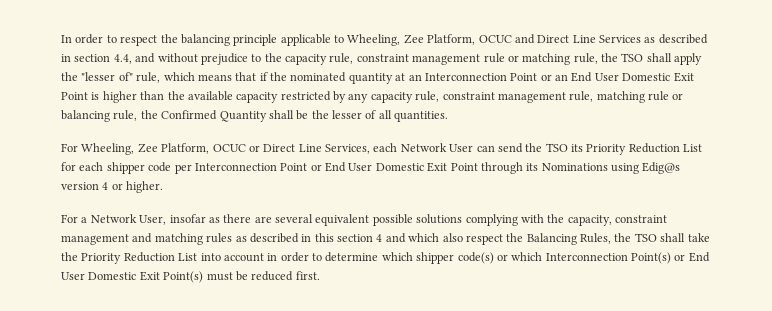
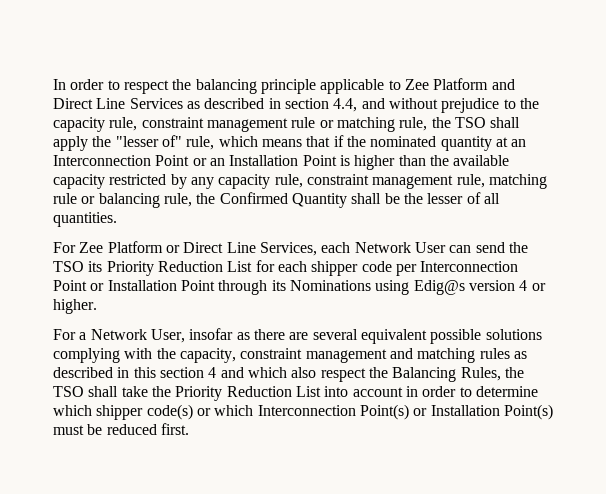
- In order to respect the balancing principle applicable to Wheeling, Zee Platform, OCUC and Direct Line Services as described in section 4.4, and without prejudice to the capacity rule, constraint management rule or matching rule, the TSO shall apply the "lesser of" rule, which means that if the nominated quantity at an Interconnection Point or an End User Domestic Exit Point is higher than the available capacity restricted by any capacity rule, constraint management rule, matching rule or balancing rule, the Confirmed Quantity shall be the lesser of all quantities.
+ In order to respect the balancing principle applicable to Zee Platform and Direct Line Services as described in section 4.4, and without prejudice to the capacity rule, constraint management rule or matching rule, the TSO shall apply the "lesser of" rule, which means that if the nominated quantity at an Interconnection Point or an Installation Point is higher than the available capacity restricted by any capacity rule, constraint management rule, matching rule or balancing rule, the Confirmed Quantity shall be the lesser of all quantities.
- For Wheeling, Zee Platform, OCUC or Direct Line Services, each Network User can send the TSO its Priority Reduction List for each shipper code per Interconnection Point or End User Domestic Exit Point through its Nominations using Edig@s version 4 or higher.
+ For Zee Platform or Direct Line Services, each Network User can send the TSO its Priority Reduction List for each shipper code per Interconnection Point or Installation Point through its Nominations using Edig@s version 4 or higher.
- For a Network User, insofar as there are several equivalent possible solutions complying with the capacity, constraint management and matching rules as described in this section 4 and which also respect the Balancing Rules, the TSO shall take the Priority Reduction List into account in order to determine which shipper code(s) or which Interconnection Point(s) or End User Domestic Exit Point(s) must be reduced first.
+ For a Network User, insofar as there are several equivalent possible solutions complying with the capacity, constraint management and matching rules as described in this section 4 and which also respect the Balancing Rules, the TSO shall take the Priority Reduction List into account in order to determine which shipper code(s) or which Interconnection Point(s) or Installation Point(s) must be reduced first.

